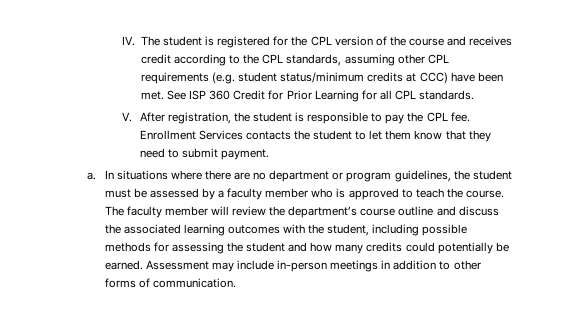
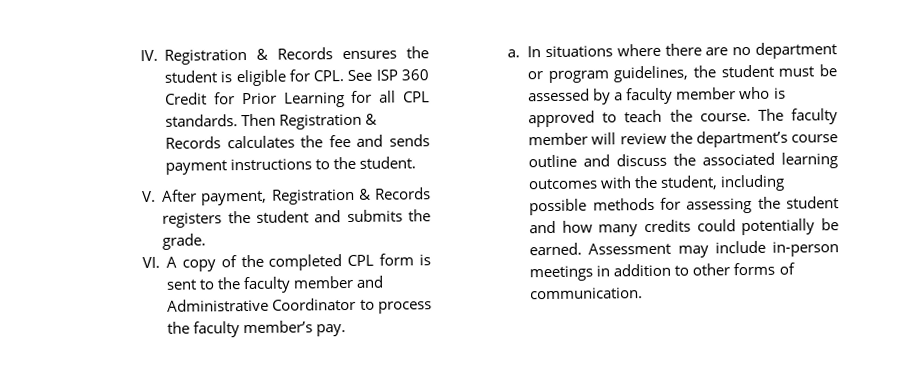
- IV. The student is registered for the CPL version of the course and receives credit according to the CPL standards, assuming other CPL requirements (e.g. student status/minimum credits at CCC) have been met. See ISP 360 Credit for Prior Learning for all CPL standards.
- V. After registration, the student is responsible to pay the CPL fee. Enrollment Services contacts the student to let them know that they need to submit payment.
+ IV. Registration & Records ensures the student is eligible for CPL. See ISP 360 Credit for Prior Learning for all CPL standards. Then Registration & Records calculates the fee and sends payment instructions to the student.
+ V. After payment, Registration & Records registers the student and submits the grade.
+ VI. A copy of the completed CPL form is sent to the faculty member and Administrative Coordinator to process the faculty member’s pay.

